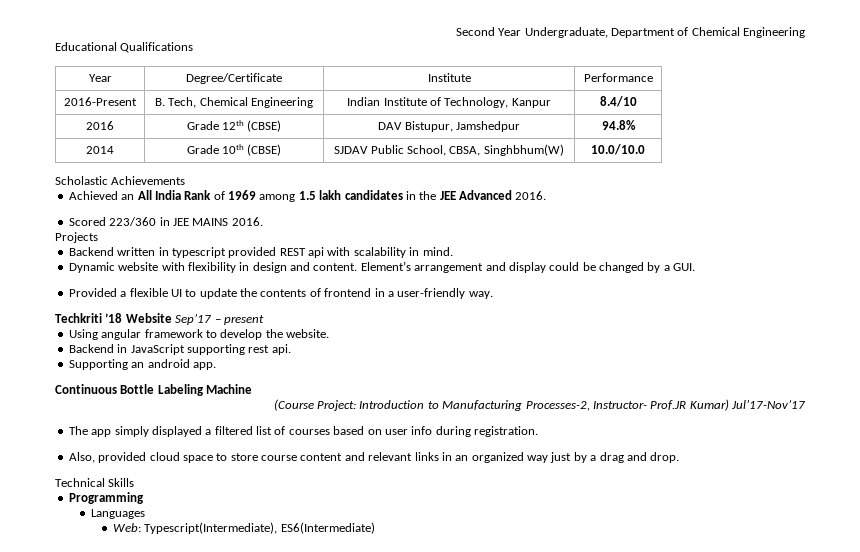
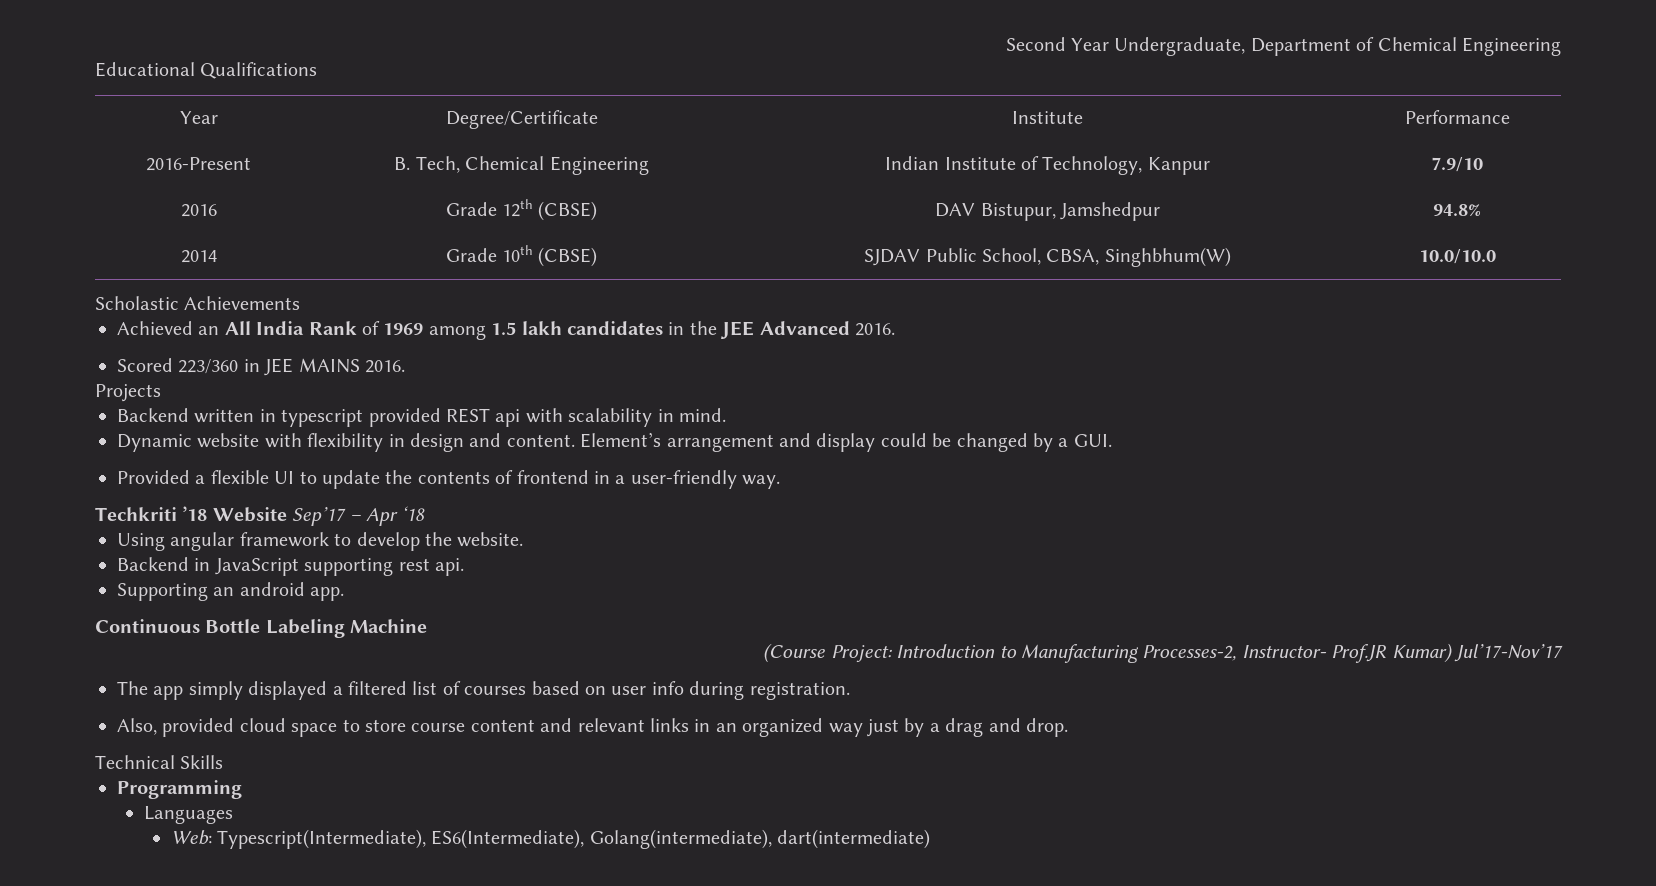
- 2016-Present | B. Tech, Chemical Engineering | Indian Institute of Technology, Kanpur | 8.4/10
+ 2016-Present | B. Tech, Chemical Engineering | Indian Institute of Technology, Kanpur | 7.9/10
- Techkriti ’18 Website Sep’17 – present
+ Techkriti ’18 Website Sep’17 – Apr ‘18
- Web: Typescript(Intermediate), ES6(Intermediate)
+ Web: Typescript(Intermediate), ES6(Intermediate), Golang(intermediate), dart(intermediate)

